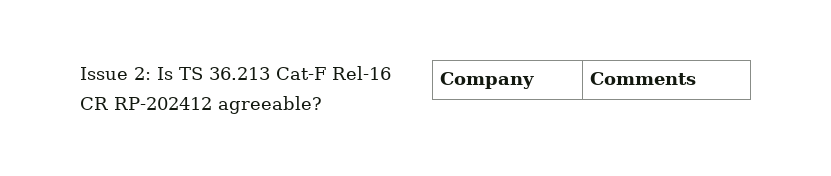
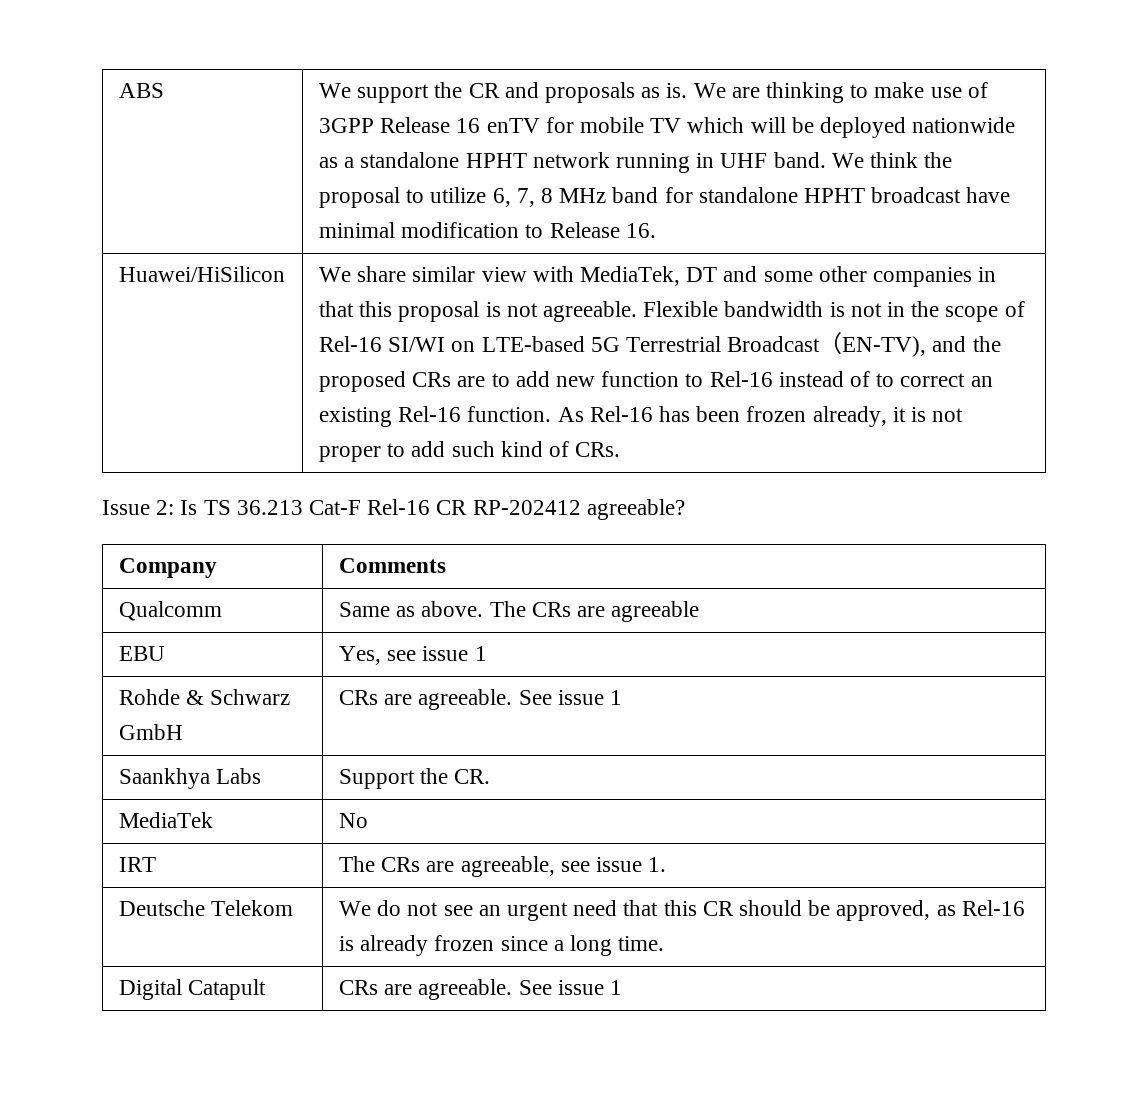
+ ABS | We support the CR and proposals as is. We are thinking to make use of 3GPP Release 16 enTV for mobile TV which will be deployed nationwide as a standalone HPHT network running in UHF band. We think the proposal to utilize 6, 7, 8 MHz band for standalone HPHT broadcast have minimal modification to Release 16.
+ Huawei/HiSilicon | We share similar view with MediaTek, DT and some other companies in that this proposal is not agreeable. Flexible bandwidth is not in the scope of Rel-16 SI/WI on LTE-based 5G Terrestrial Broadcast（EN-TV), and the proposed CRs are to add new function to Rel-16 instead of to correct an existing Rel-16 function. As Rel-16 has been frozen already, it is not proper to add such kind of CRs.
+ Qualcomm | Same as above. The CRs are agreeable
+ EBU | Yes, see issue 1
+ Rohde & Schwarz GmbH | CRs are agreeable. See issue 1
+ Saankhya Labs | Support the CR.
+ MediaTek | No
+ IRT | The CRs are agreeable, see issue 1.
+ Deutsche Telekom | We do not see an urgent need that this CR should be approved, as Rel-16 is already frozen since a long time.
+ Digital Catapult | CRs are agreeable. See issue 1

